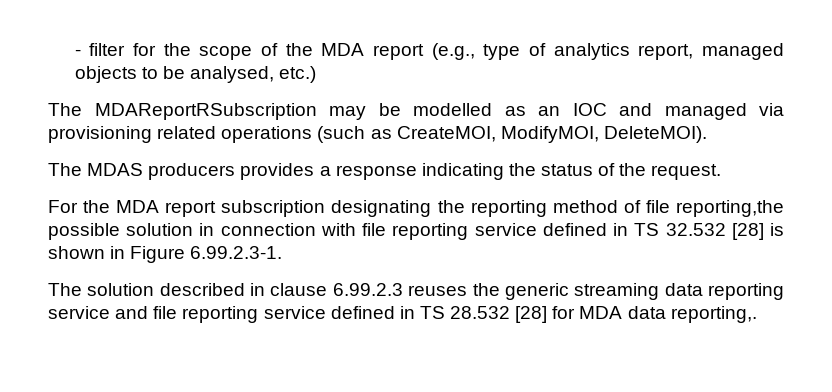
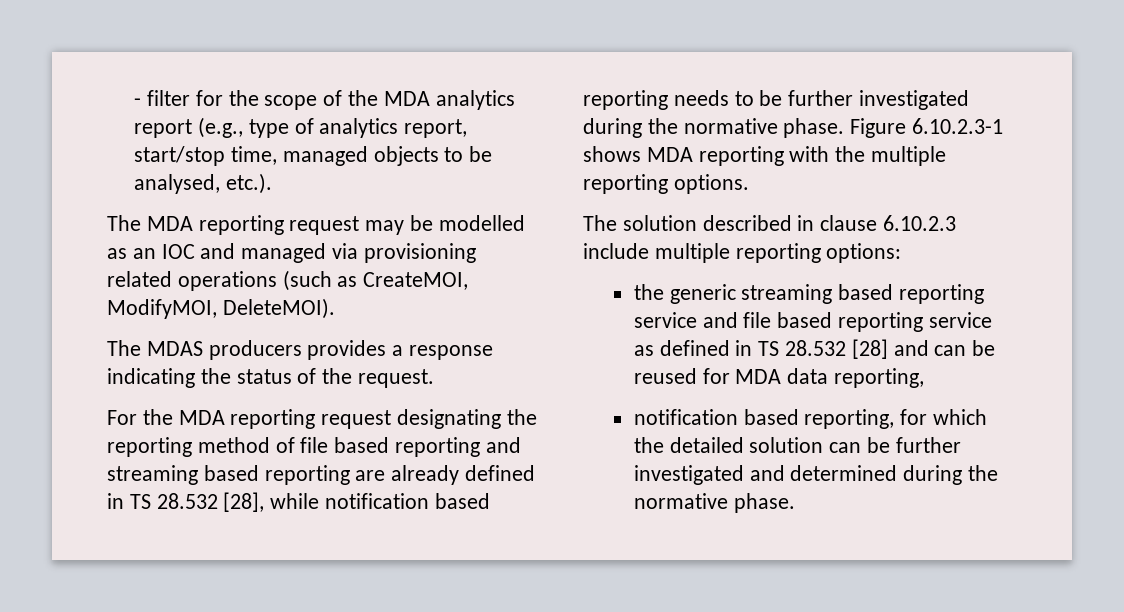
- - filter for the scope of the MDA report (e.g., type of analytics report, managed objects to be analysed, etc.)
- The MDAReportRSubscription may be modelled as an IOC and managed via provisioning related operations (such as CreateMOI, ModifyMOI, DeleteMOI).
+ - filter for the scope of the MDA analytics report (e.g., type of analytics report, start/stop time, managed objects to be analysed, etc.).
+ The MDA reporting request may be modelled as an IOC and managed via provisioning related operations (such as CreateMOI, ModifyMOI, DeleteMOI).
- For the MDA report subscription designating the reporting method of file reporting,the possible solution in connection with file reporting service defined in TS 32.532 [28] is shown in Figure 6.99.2.3-1.
+ For the MDA reporting request designating the reporting method of file based reporting and streaming based reporting are already defined in TS 28.532 [28], while notification based reporting needs to be further investigated during the normative phase. Figure 6.10.2.3-1 shows MDA reporting with the multiple reporting options.
- The solution described in clause 6.99.2.3 reuses the generic streaming data reporting service and file reporting service defined in TS 28.532 [28] for MDA data reporting,.
+ The solution described in clause 6.10.2.3 include multiple reporting options:
+ the generic streaming based reporting service and file based reporting service as defined in TS 28.532 [28] and can be reused for MDA data reporting,
+ notification based reporting, for which the detailed solution can be further investigated and determined during the normative phase.

